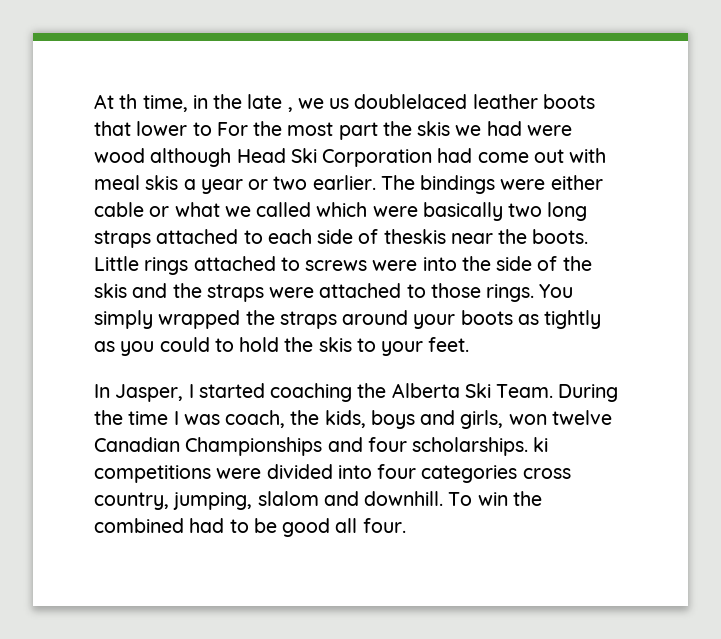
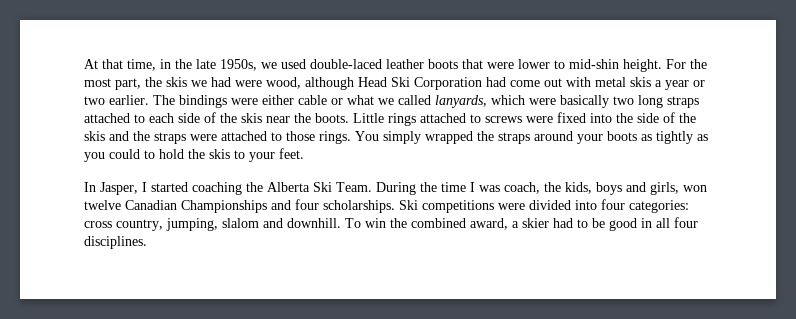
- At th time, in the late , we us doublelaced leather boots that lower to For the most part the skis we had were wood although Head Ski Corporation had come out with meal skis a year or two earlier.
+ At that time, in the late 1950s, we used double-laced leather boots that were lower to mid-shin height. For the most part, the skis we had were wood, although Head Ski Corporation had come out with metal skis a year or two earlier.
- The bindings were either cable or what we called which were basically two long straps attached to each side of theskis near the boots.
+ The bindings were either cable or what we called lanyards, which were basically two long straps attached to each side of the skis near the boots.
- Little rings attached to screws were into the side of the skis and the straps were attached to those rings.
+ Little rings attached to screws were fixed into the side of the skis and the straps were attached to those rings.
- During the time I was coach, the kids, boys and girls, won twelve Canadian Championships and four scholarships. ki competitions were divided into four categories cross country, jumping, slalom and downhill.
+ During the time I was coach, the kids, boys and girls, won twelve Canadian Championships and four scholarships. Ski competitions were divided into four categories: cross country, jumping, slalom and downhill.
- To win the combined had to be good all four.
+ To win the combined award, a skier had to be good in all four disciplines.

